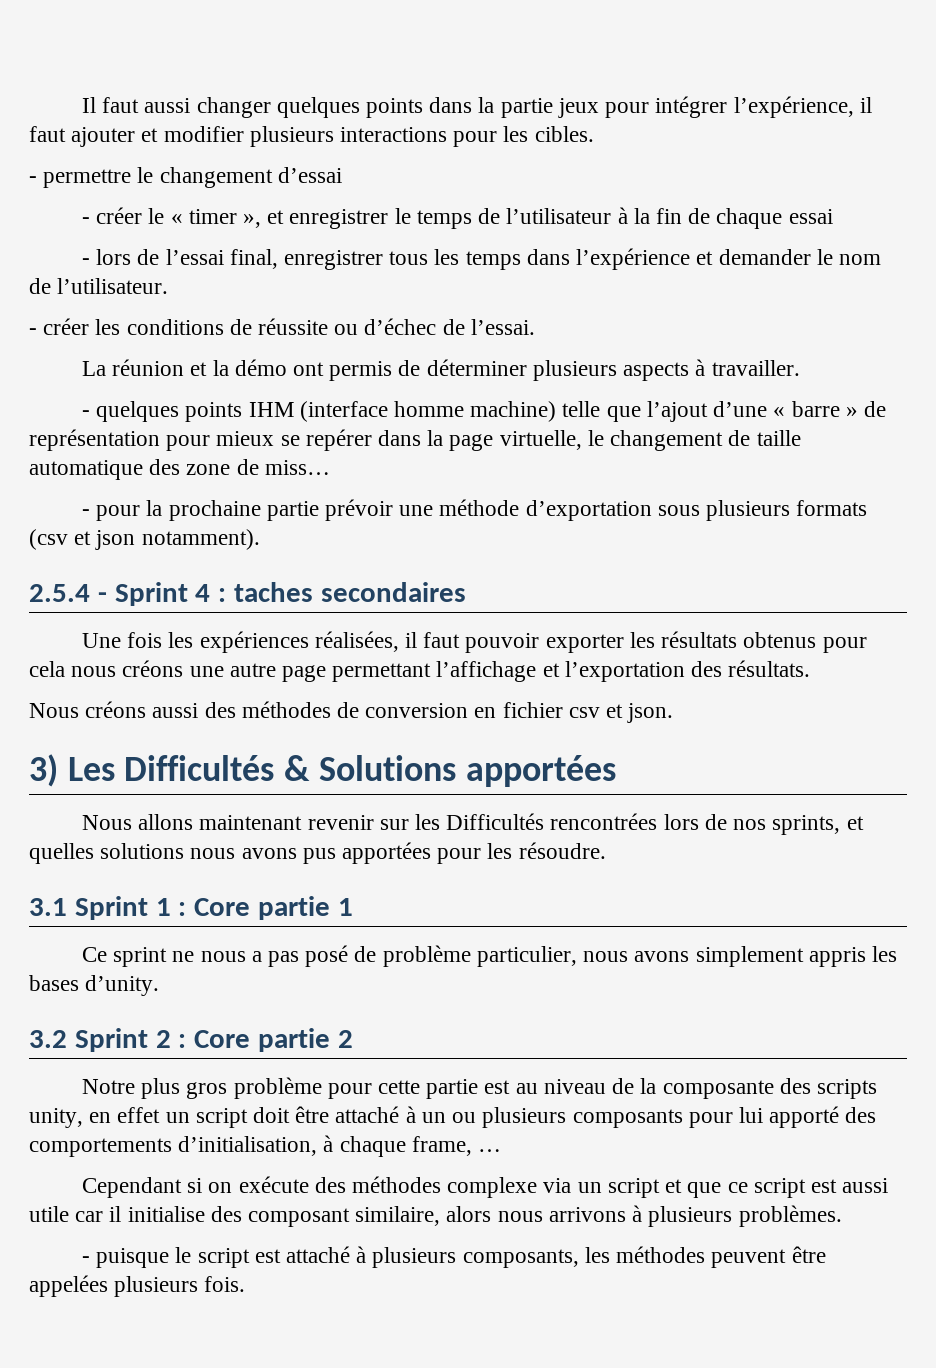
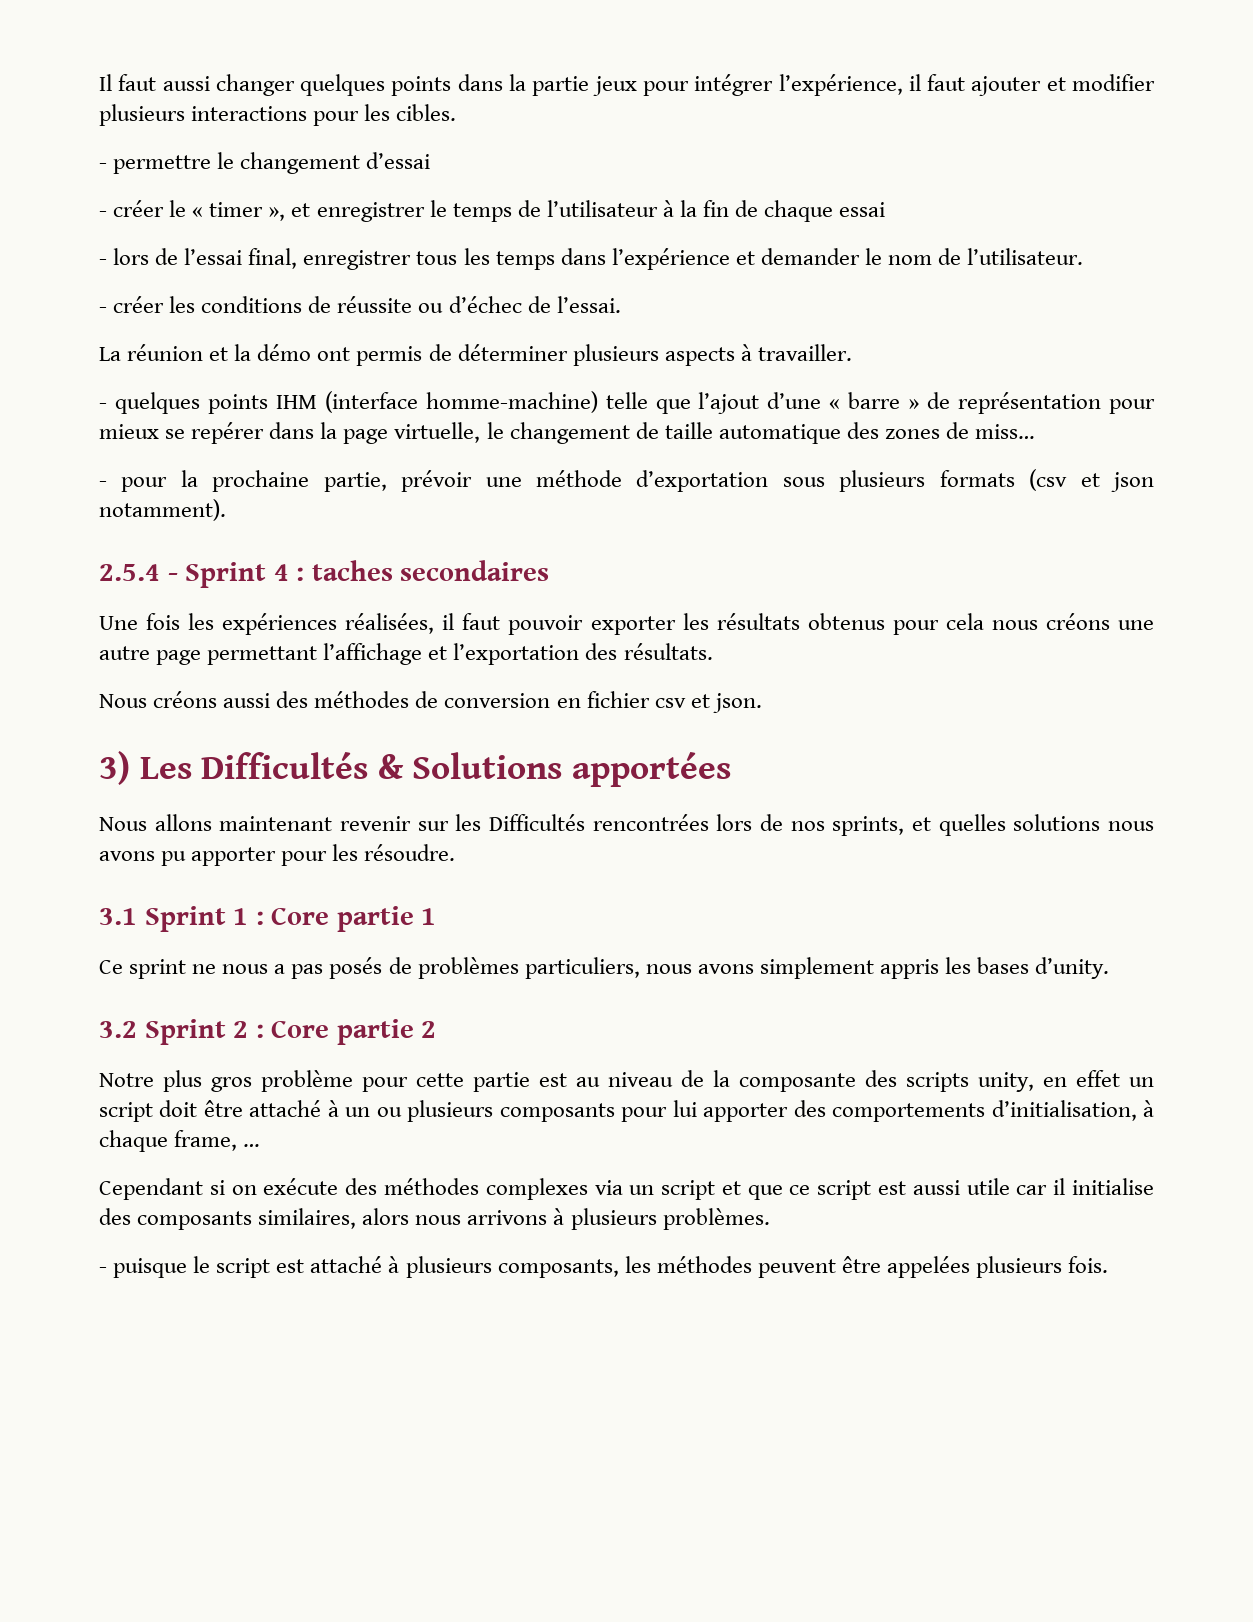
- - quelques points IHM (interface homme machine) telle que l’ajout d’une « barre » de représentation pour mieux se repérer dans la page virtuelle, le changement de taille automatique des zone de miss…
+ - quelques points IHM (interface homme-machine) telle que l’ajout d’une « barre » de représentation pour mieux se repérer dans la page virtuelle, le changement de taille automatique des zones de miss…
- - pour la prochaine partie prévoir une méthode d’exportation sous plusieurs formats (csv et json notamment).
+ - pour la prochaine partie, prévoir une méthode d’exportation sous plusieurs formats (csv et json notamment).
- Nous allons maintenant revenir sur les Difficultés rencontrées lors de nos sprints, et quelles solutions nous avons pus apportées pour les résoudre.
+ Nous allons maintenant revenir sur les Difficultés rencontrées lors de nos sprints, et quelles solutions nous avons pu apporter pour les résoudre.
- Ce sprint ne nous a pas posé de problème particulier, nous avons simplement appris les bases d’unity.
+ Ce sprint ne nous a pas posés de problèmes particuliers, nous avons simplement appris les bases d’unity.
- Notre plus gros problème pour cette partie est au niveau de la composante des scripts unity, en effet un script doit être attaché à un ou plusieurs composants pour lui apporté des comportements d’initialisation, à chaque frame, …
+ Notre plus gros problème pour cette partie est au niveau de la composante des scripts unity, en effet un script doit être attaché à un ou plusieurs composants pour lui apporter des comportements d’initialisation, à chaque frame, …
- Cependant si on exécute des méthodes complexe via un script et que ce script est aussi utile car il initialise des composant similaire, alors nous arrivons à plusieurs problèmes.
+ Cependant si on exécute des méthodes complexes via un script et que ce script est aussi utile car il initialise des composants similaires, alors nous arrivons à plusieurs problèmes.

